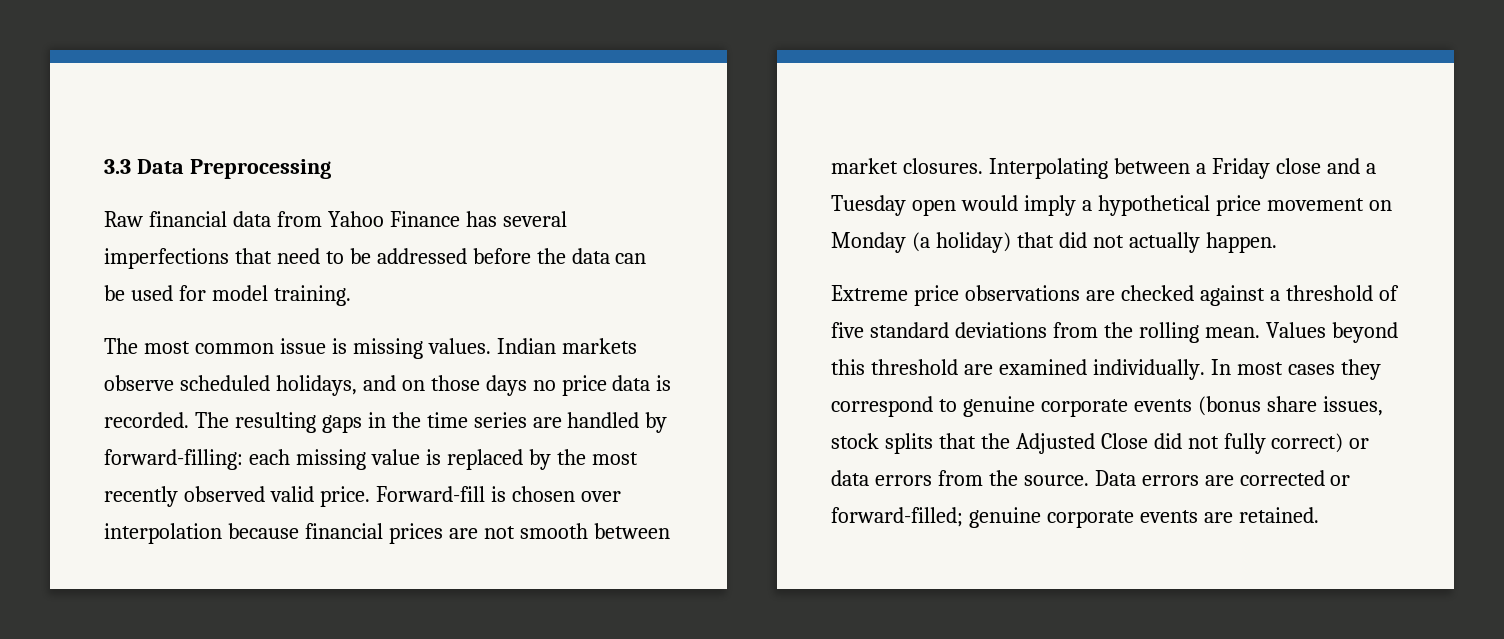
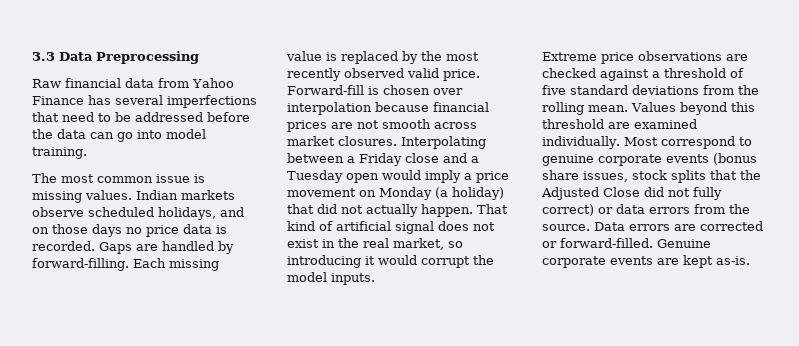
- Raw financial data from Yahoo Finance has several imperfections that need to be addressed before the data can be used for model training.
+ Raw financial data from Yahoo Finance has several imperfections that need to be addressed before the data can go into model training.
- The resulting gaps in the time series are handled by forward-filling: each missing value is replaced by the most recently observed valid price.
+ Gaps are handled by forward-filling. Each missing value is replaced by the most recently observed valid price.
- Forward-fill is chosen over interpolation because financial prices are not smooth between market closures.
+ Forward-fill is chosen over interpolation because financial prices are not smooth across market closures.
- Interpolating between a Friday close and a Tuesday open would imply a hypothetical price movement on Monday (a holiday) that did not actually happen.
+ Interpolating between a Friday close and a Tuesday open would imply a price movement on Monday (a holiday) that did not actually happen. That kind of artificial signal does not exist in the real market, so introducing it would corrupt the model inputs.
- In most cases they correspond to genuine corporate events (bonus share issues, stock splits that the Adjusted Close did not fully correct) or data errors from the source.
+ Most correspond to genuine corporate events (bonus share issues, stock splits that the Adjusted Close did not fully correct) or data errors from the source.
- Data errors are corrected or forward-filled; genuine corporate events are retained.
+ Data errors are corrected or forward-filled. Genuine corporate events are kept as-is.

